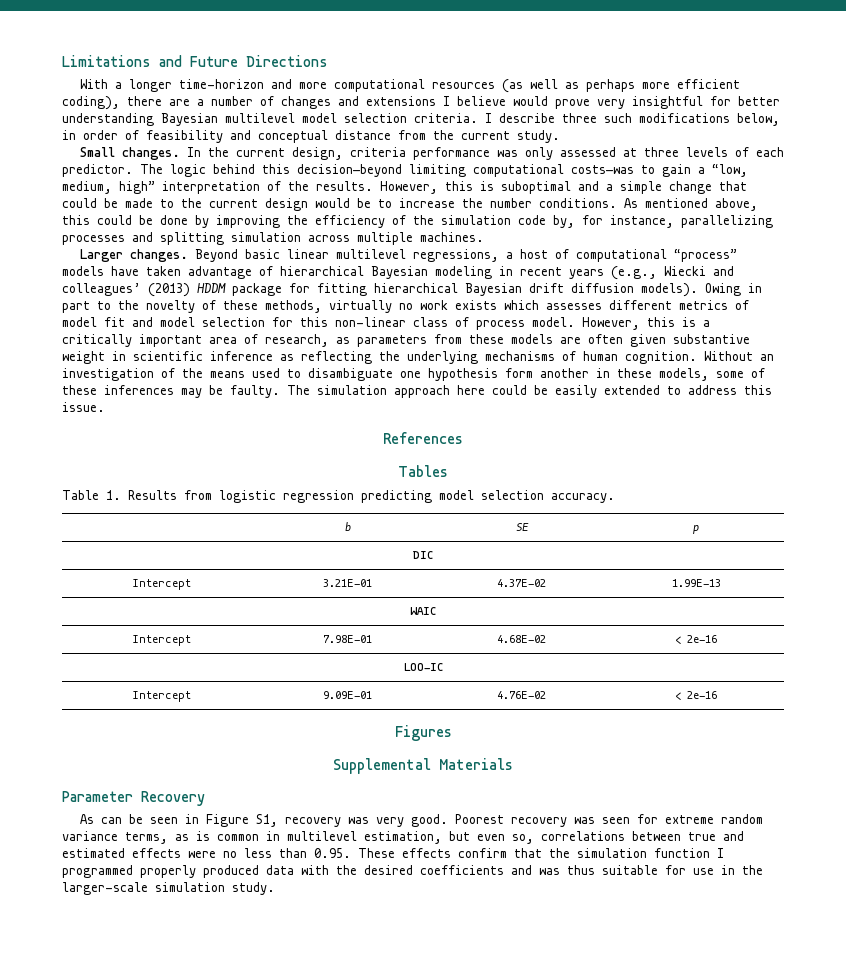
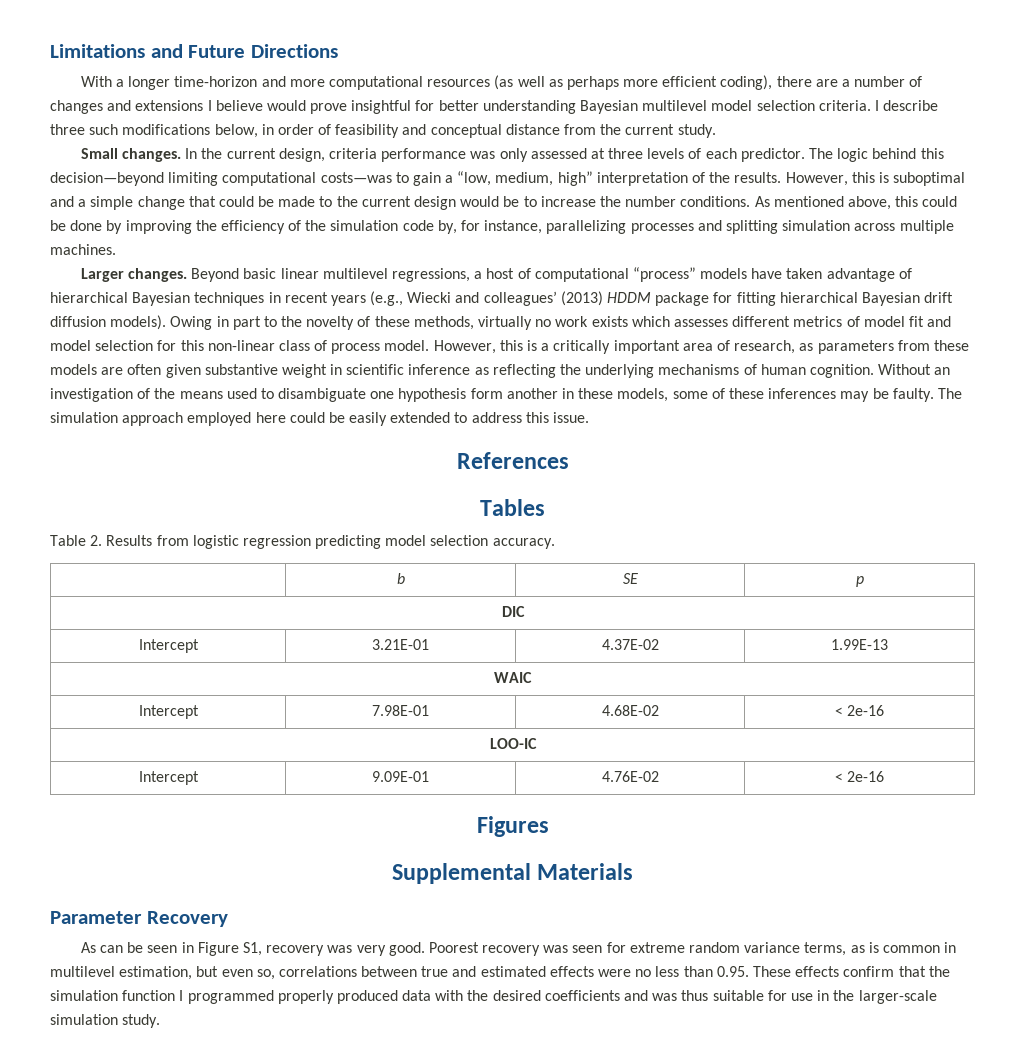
- With a longer time-horizon and more computational resources (as well as perhaps more efficient coding), there are a number of changes and extensions I believe would prove very insightful for better understanding Bayesian multilevel model selection criteria.
+ With a longer time-horizon and more computational resources (as well as perhaps more efficient coding), there are a number of changes and extensions I believe would prove insightful for better understanding Bayesian multilevel model selection criteria.
- Beyond basic linear multilevel regressions, a host of computational “process” models have taken advantage of hierarchical Bayesian modeling in recent years (e.g., Wiecki and colleagues’ (2013) HDDM package for fitting hierarchical Bayesian drift diffusion models).
+ Beyond basic linear multilevel regressions, a host of computational “process” models have taken advantage of hierarchical Bayesian techniques in recent years (e.g., Wiecki and colleagues’ (2013) HDDM package for fitting hierarchical Bayesian drift diffusion models).
- The simulation approach here could be easily extended to address this issue.
+ The simulation approach employed here could be easily extended to address this issue.
- Table 1. Results from logistic regression predicting model selection accuracy.
+ Table 2. Results from logistic regression predicting model selection accuracy.

